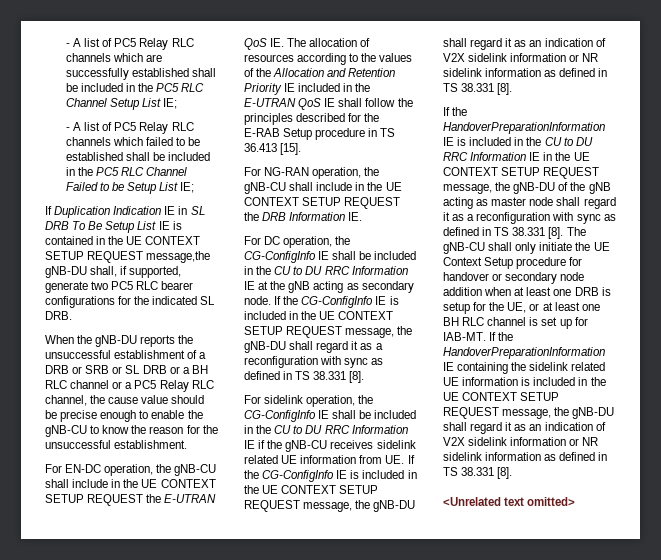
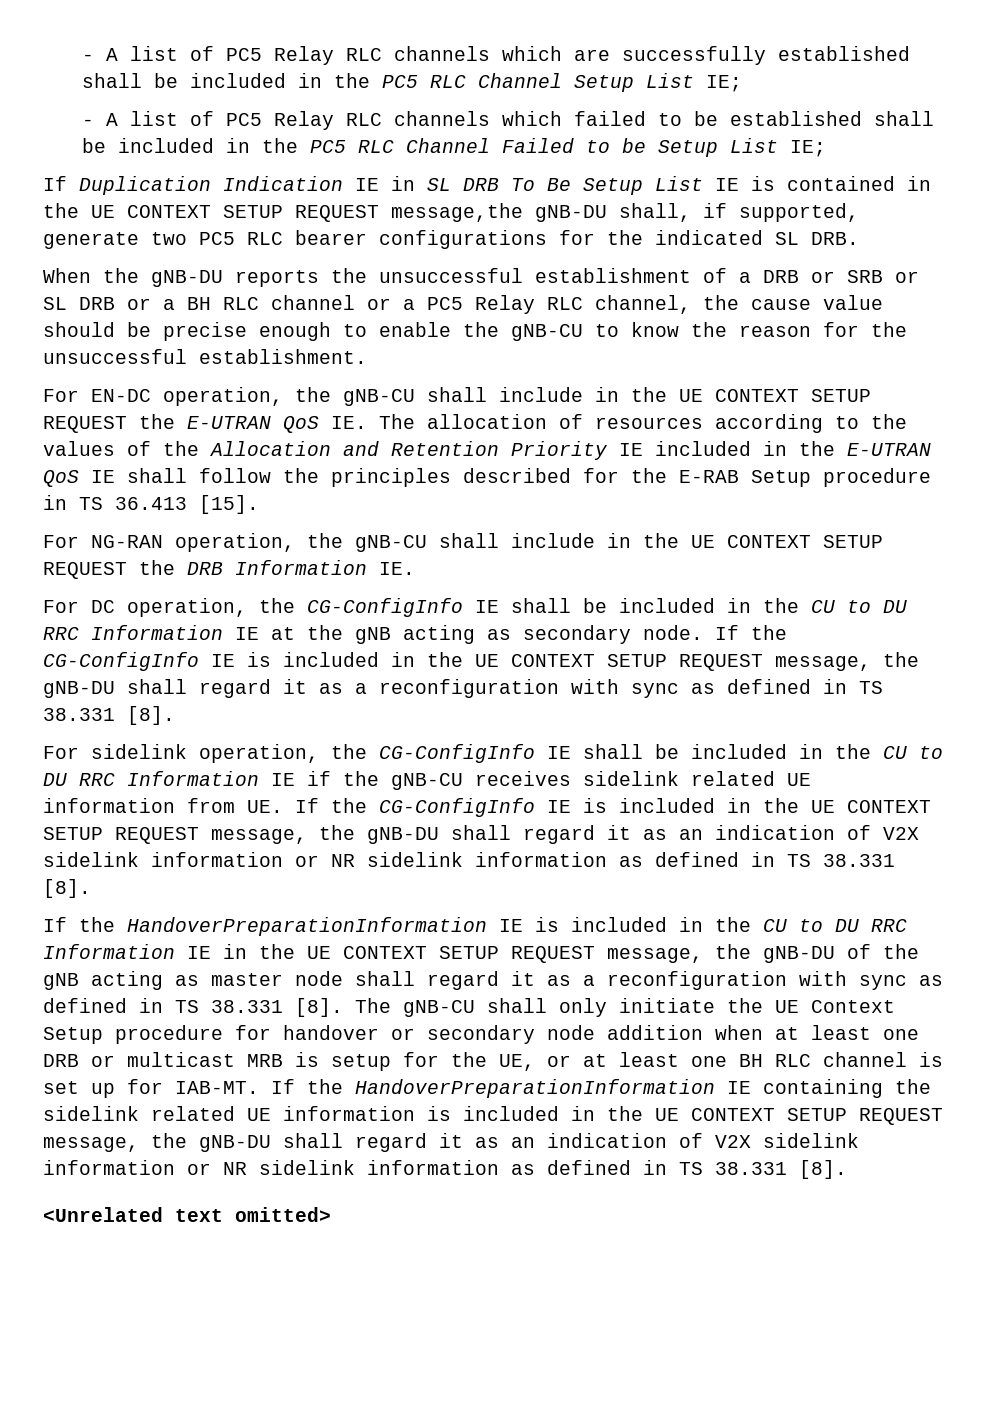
- The gNB-CU shall only initiate the UE Context Setup procedure for handover or secondary node addition when at least one DRB is setup for the UE, or at least one BH RLC channel is set up for IAB-MT.
+ The gNB-CU shall only initiate the UE Context Setup procedure for handover or secondary node addition when at least one DRB or multicast MRB is setup for the UE, or at least one BH RLC channel is set up for IAB-MT.

